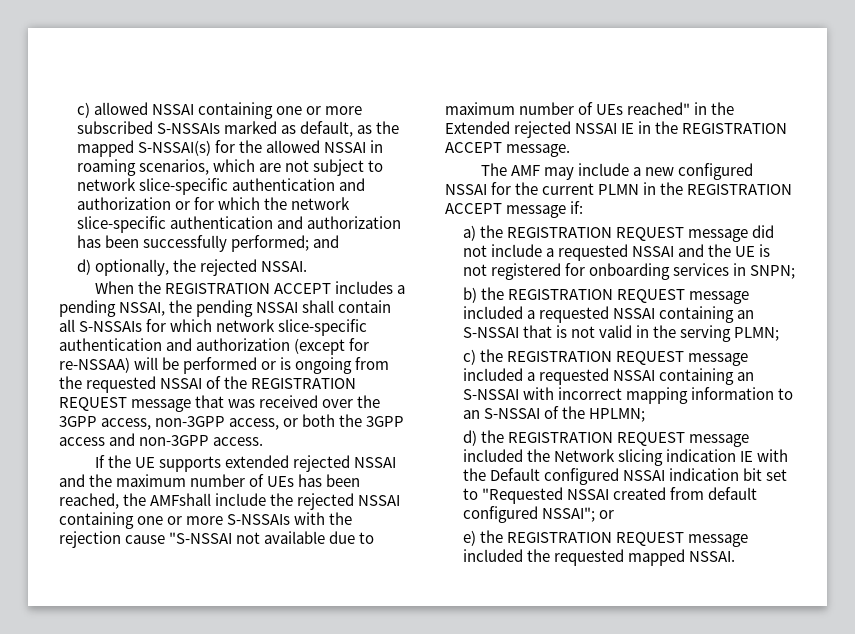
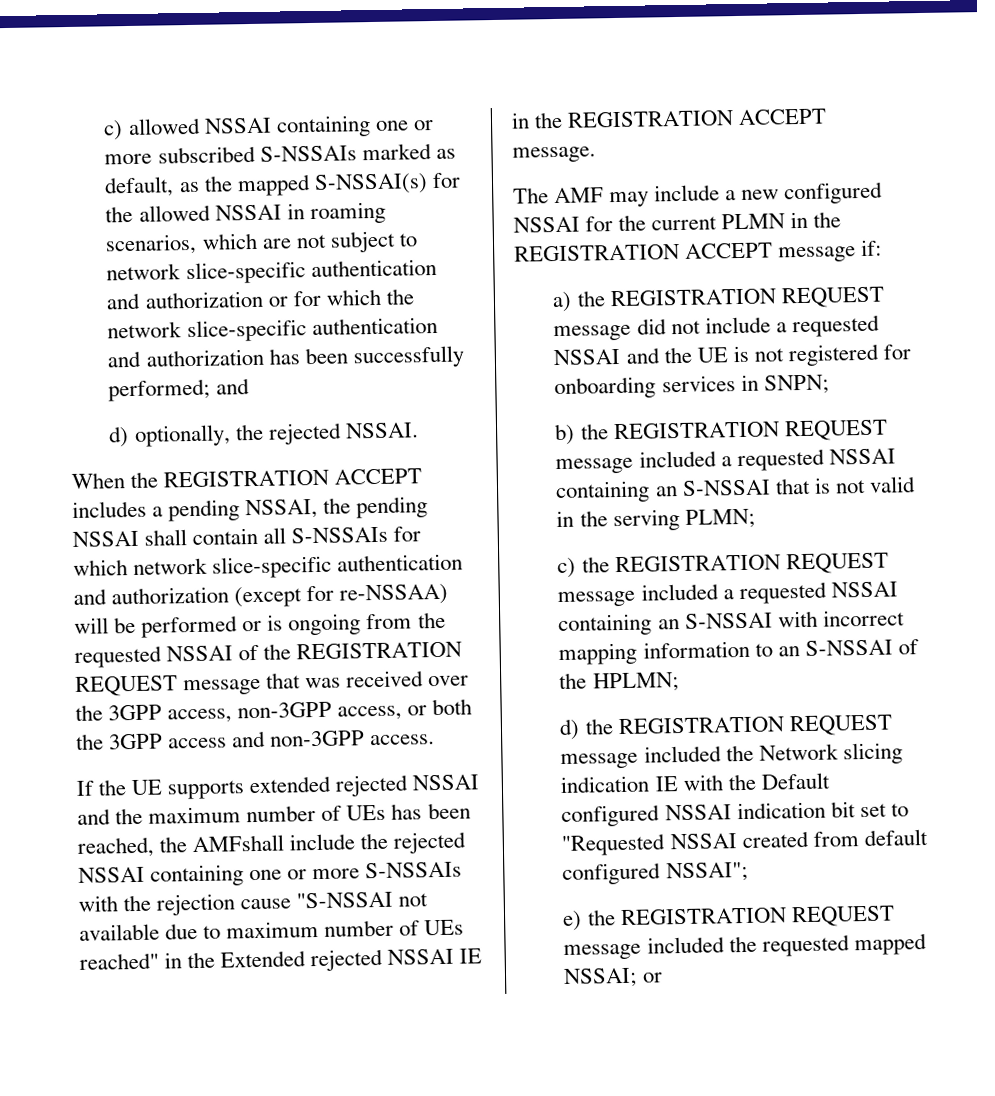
- d) the REGISTRATION REQUEST message included the Network slicing indication IE with the Default configured NSSAI indication bit set to "Requested NSSAI created from default configured NSSAI"; or
+ d) the REGISTRATION REQUEST message included the Network slicing indication IE with the Default configured NSSAI indication bit set to "Requested NSSAI created from default configured NSSAI";
- e) the REGISTRATION REQUEST message included the requested mapped NSSAI.
+ e) the REGISTRATION REQUEST message included the requested mapped NSSAI; or

